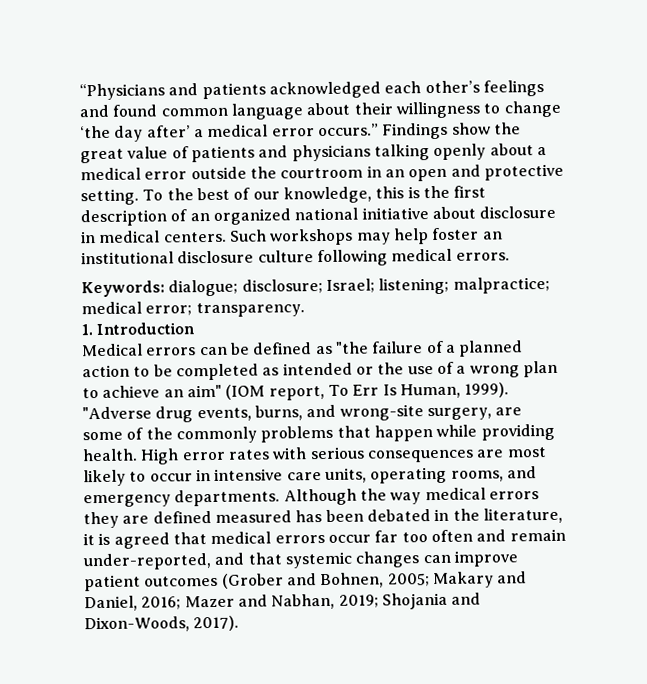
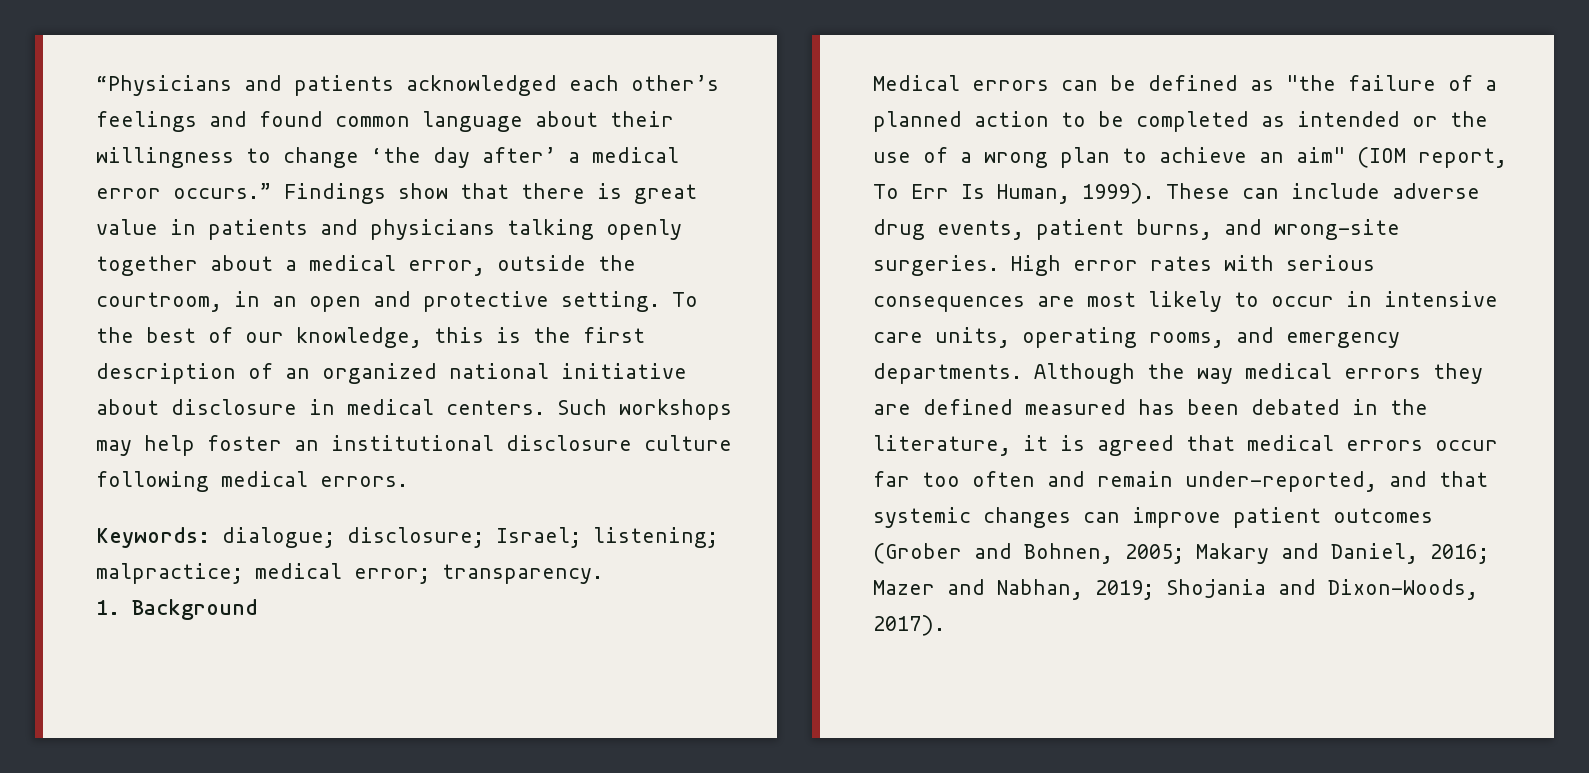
- Findings show the great value of patients and physicians talking openly about a medical error outside the courtroom in an open and protective setting.
+ Findings show that there is great value in patients and physicians talking openly together about a medical error, outside the courtroom, in an open and protective setting.
- 1. Introduction
+ 1. Background
- "Adverse drug events, burns, and wrong-site surgery, are some of the commonly problems that happen while providing health.
+ These can include adverse drug events, patient burns, and wrong-site surgeries.

